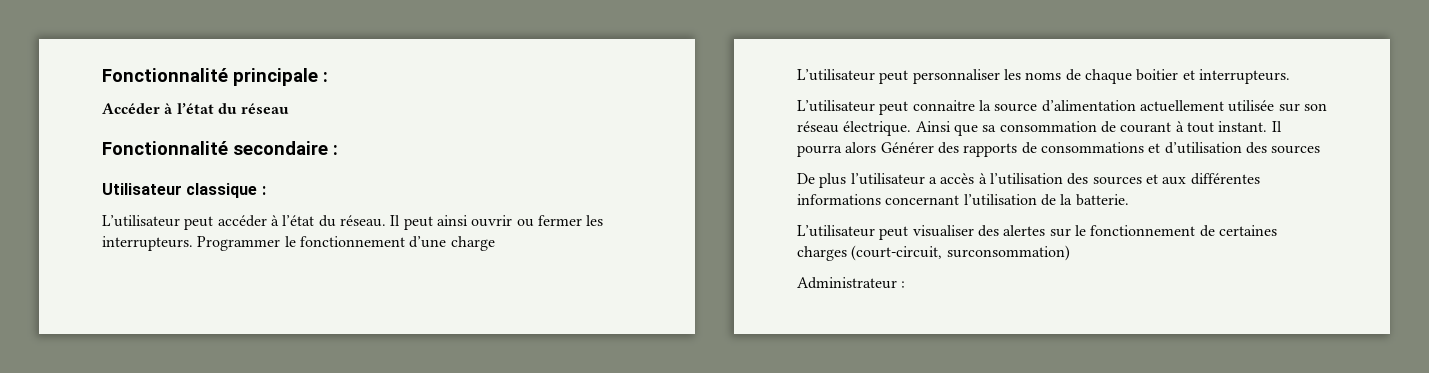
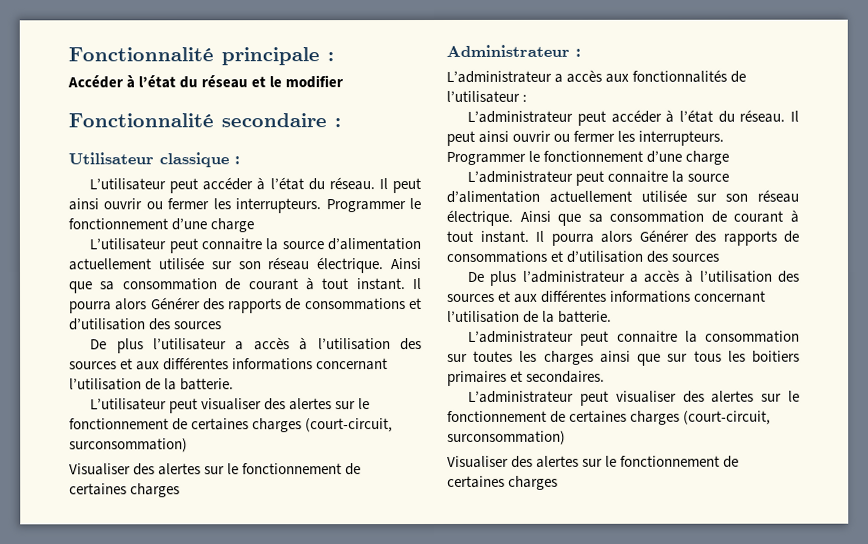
- Accéder à l’état du réseau
+ Accéder à l’état du réseau et le modifier
- L’utilisateur peut personnaliser les noms de chaque boitier et interrupteurs.
  L’utilisateur peut visualiser des alertes sur le fonctionnement de certaines charges (court-circuit, surconsommation)
+ Visualiser des alertes sur le fonctionnement de certaines charges
  Administrateur :
+ L’administrateur a accès aux fonctionnalités de l’utilisateur :
+ L’administrateur peut accéder à l’état du réseau. Il peut ainsi ouvrir ou fermer les interrupteurs. Programmer le fonctionnement d’une charge
+ L’administrateur peut connaitre la source d’alimentation actuellement utilisée sur son réseau électrique. Ainsi que sa consommation de courant à tout instant. Il pourra alors Générer des rapports de consommations et d’utilisation des sources
+ De plus l’administrateur a accès à l’utilisation des sources et aux différentes informations concernant l’utilisation de la batterie.
+ L’administrateur peut connaitre la consommation sur toutes les charges ainsi que sur tous les boitiers primaires et secondaires.
+ L’administrateur peut visualiser des alertes sur le fonctionnement de certaines charges (court-circuit, surconsommation)
+ Visualiser des alertes sur le fonctionnement de certaines charges

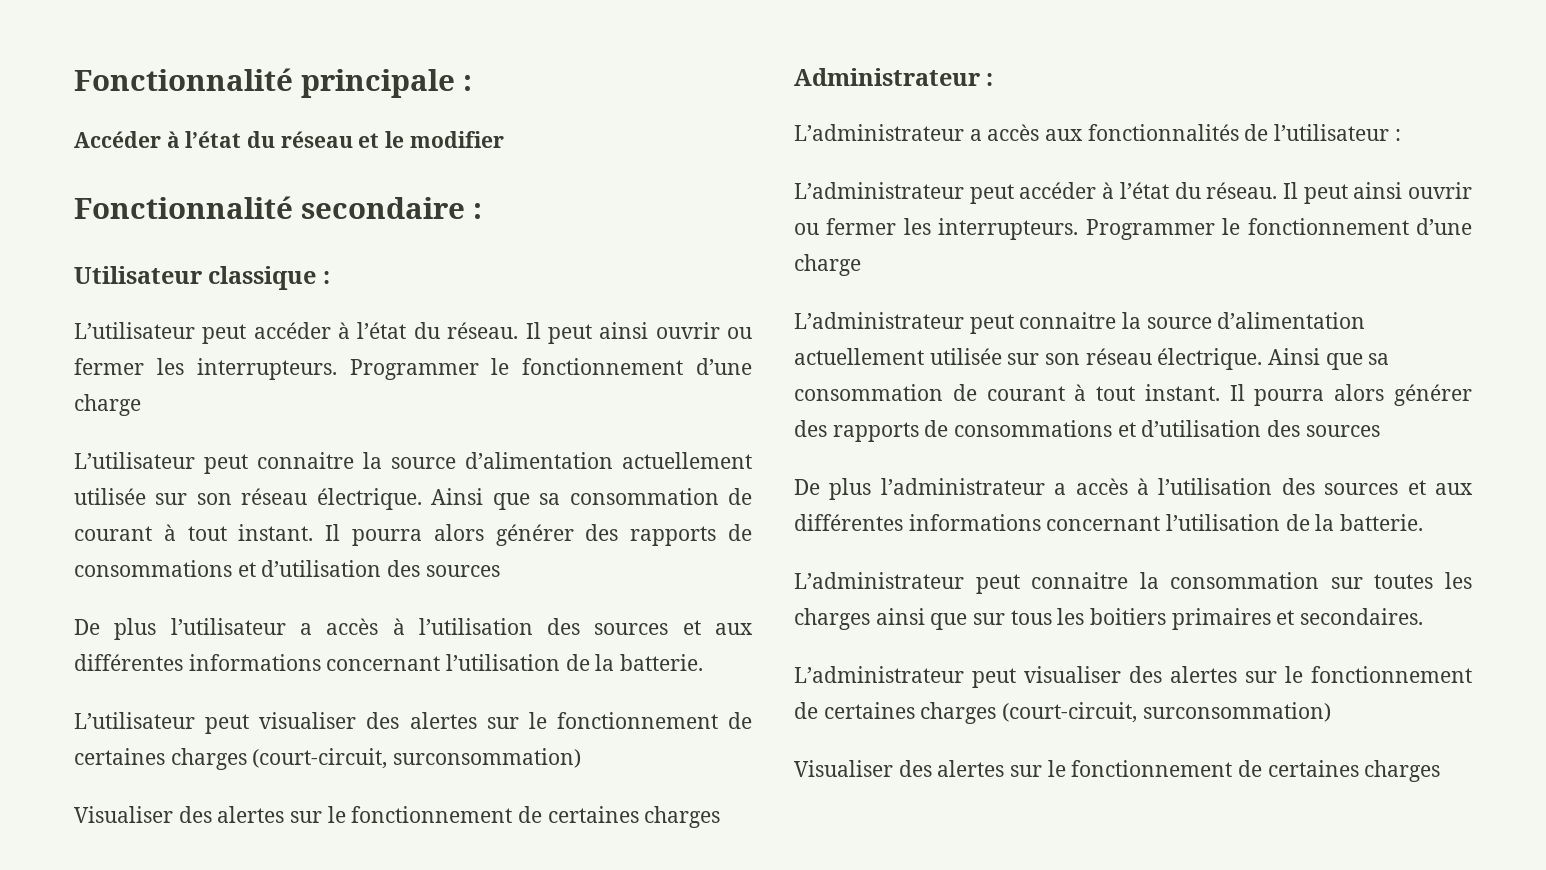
- L’utilisateur peut connaitre la source d’alimentation actuellement utilisée sur son réseau électrique. Ainsi que sa consommation de courant à tout instant. Il pourra alors Générer des rapports de consommations et d’utilisation des sources
+ L’utilisateur peut connaitre la source d’alimentation actuellement utilisée sur son réseau électrique. Ainsi que sa consommation de courant à tout instant. Il pourra alors générer des rapports de consommations et d’utilisation des sources
- L’administrateur peut connaitre la source d’alimentation actuellement utilisée sur son réseau électrique. Ainsi que sa consommation de courant à tout instant. Il pourra alors Générer des rapports de consommations et d’utilisation des sources
+ L’administrateur peut connaitre la source d’alimentation actuellement utilisée sur son réseau électrique. Ainsi que sa consommation de courant à tout instant. Il pourra alors générer des rapports de consommations et d’utilisation des sources

